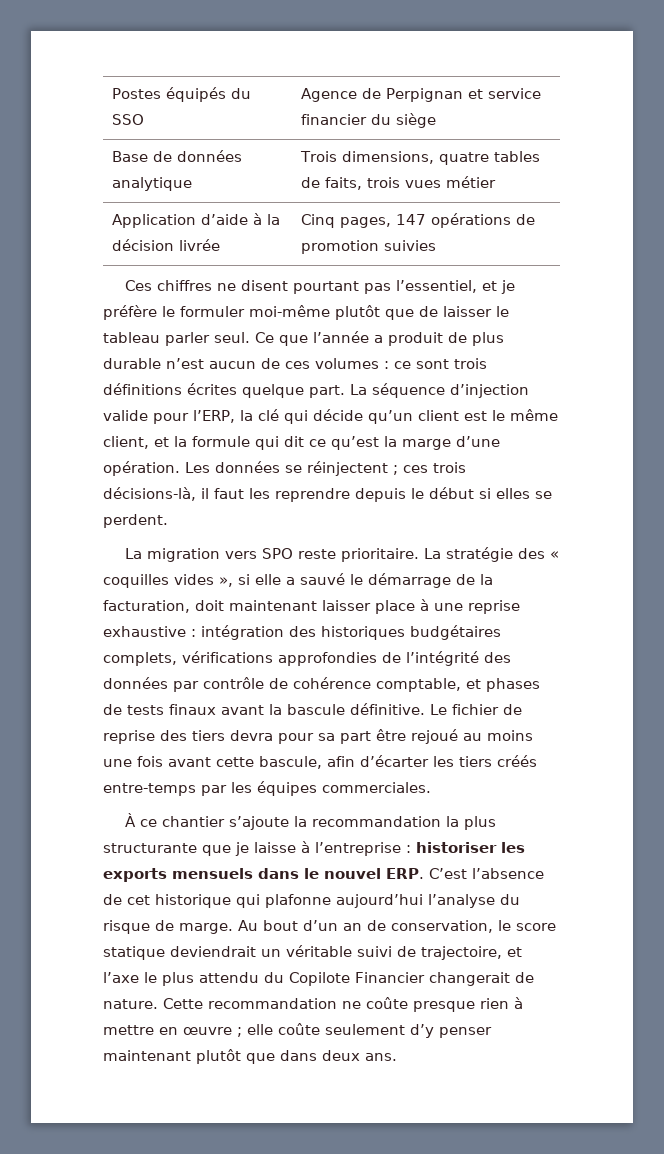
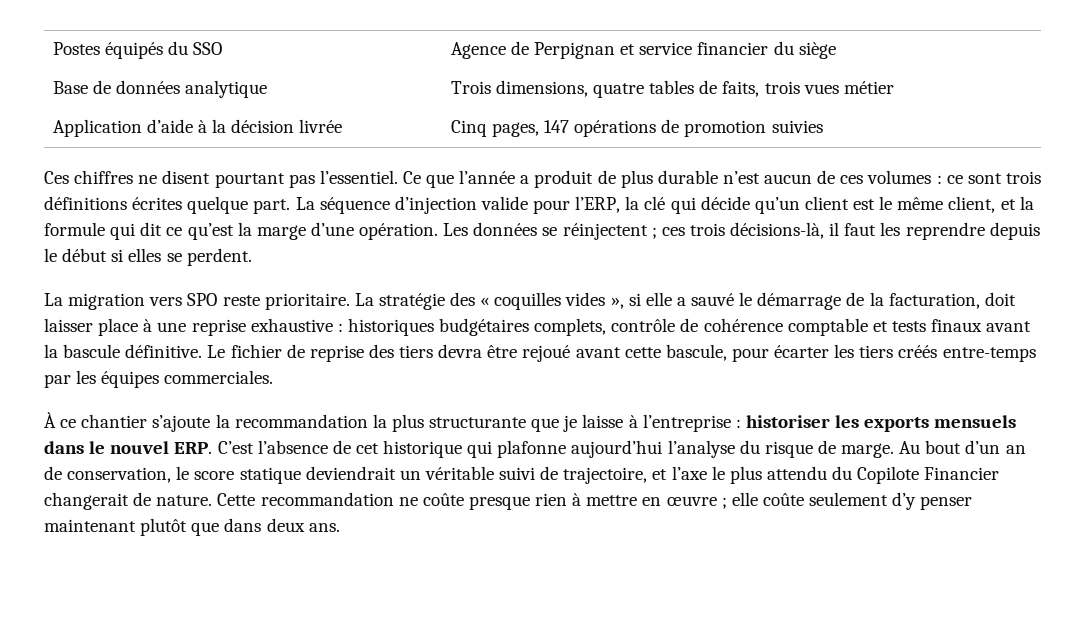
- Ces chiffres ne disent pourtant pas l’essentiel, et je préfère le formuler moi-même plutôt que de laisser le tableau parler seul.
+ Ces chiffres ne disent pourtant pas l’essentiel.
- La stratégie des « coquilles vides », si elle a sauvé le démarrage de la facturation, doit maintenant laisser place à une reprise exhaustive : intégration des historiques budgétaires complets, vérifications approfondies de l’intégrité des données par contrôle de cohérence comptable, et phases de tests finaux avant la bascule définitive.
+ La stratégie des « coquilles vides », si elle a sauvé le démarrage de la facturation, doit laisser place à une reprise exhaustive : historiques budgétaires complets, contrôle de cohérence comptable et tests finaux avant la bascule définitive.
- Le fichier de reprise des tiers devra pour sa part être rejoué au moins une fois avant cette bascule, afin d’écarter les tiers créés entre-temps par les équipes commerciales.
+ Le fichier de reprise des tiers devra être rejoué avant cette bascule, pour écarter les tiers créés entre-temps par les équipes commerciales.

